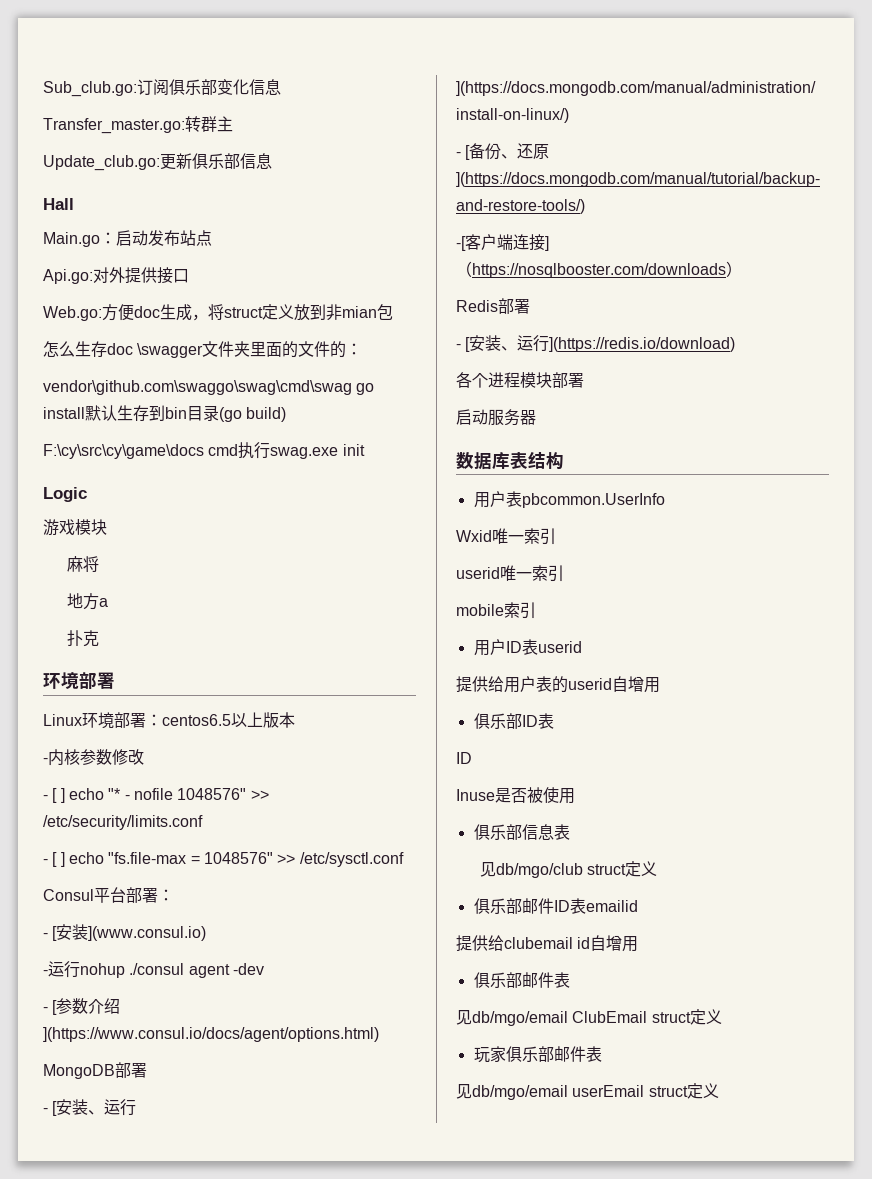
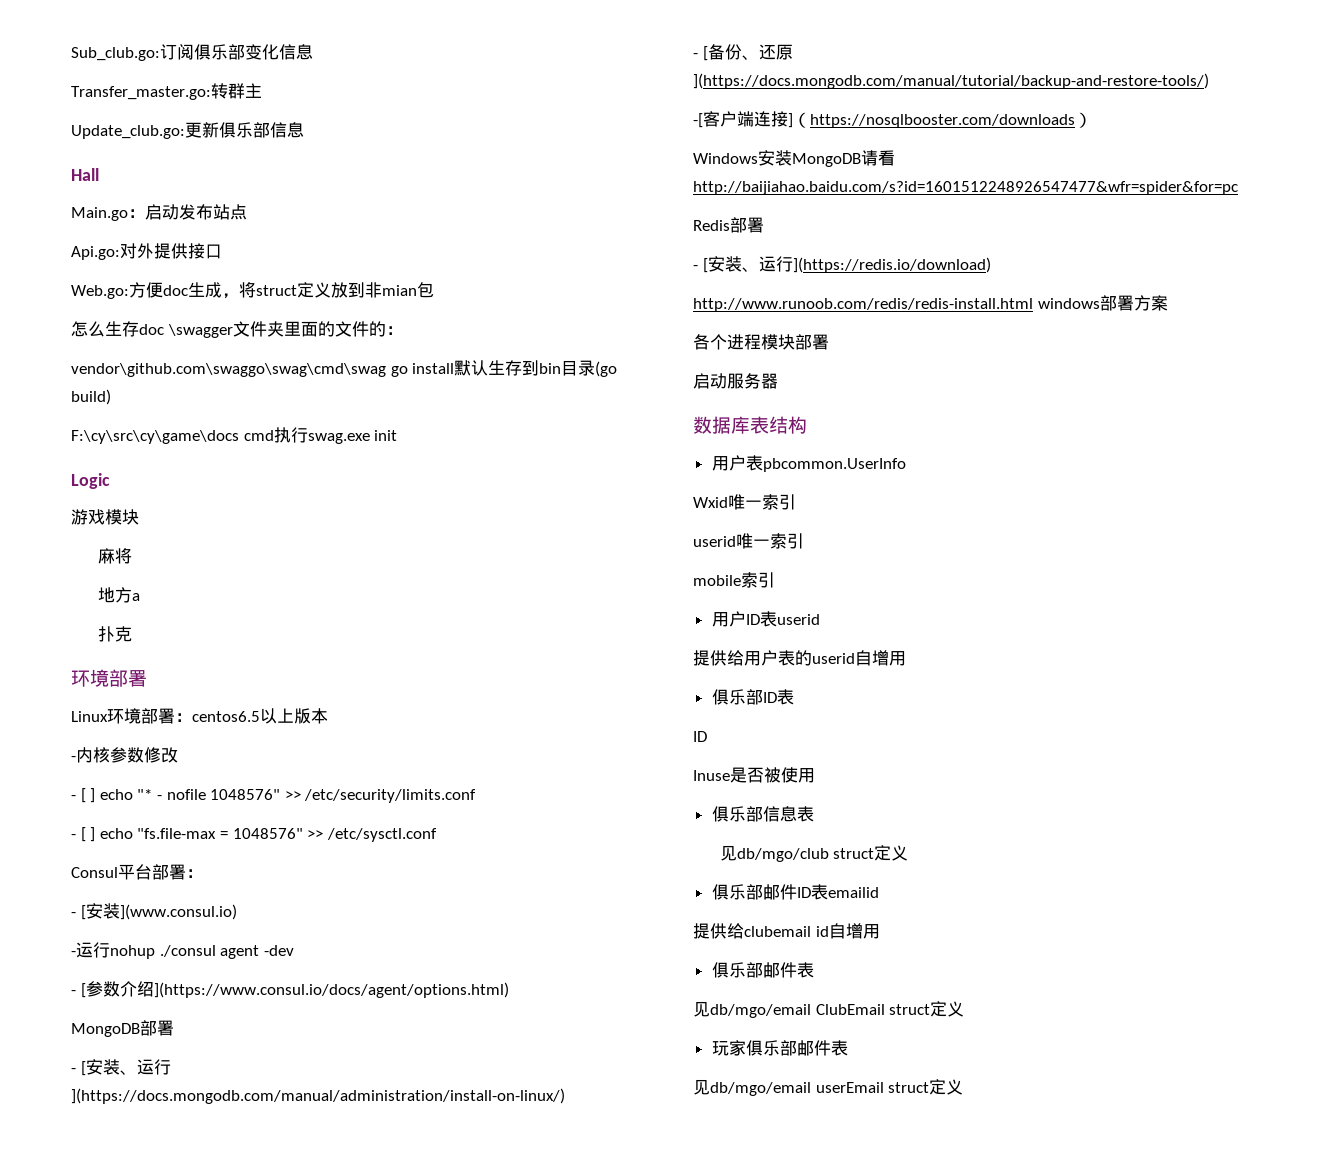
+ Windows安装MongoDB请看http://baijiahao.baidu.com/s?id=1601512248926547477&wfr=spider&for=pc
+ http://www.runoob.com/redis/redis-install.html windows部署方案

